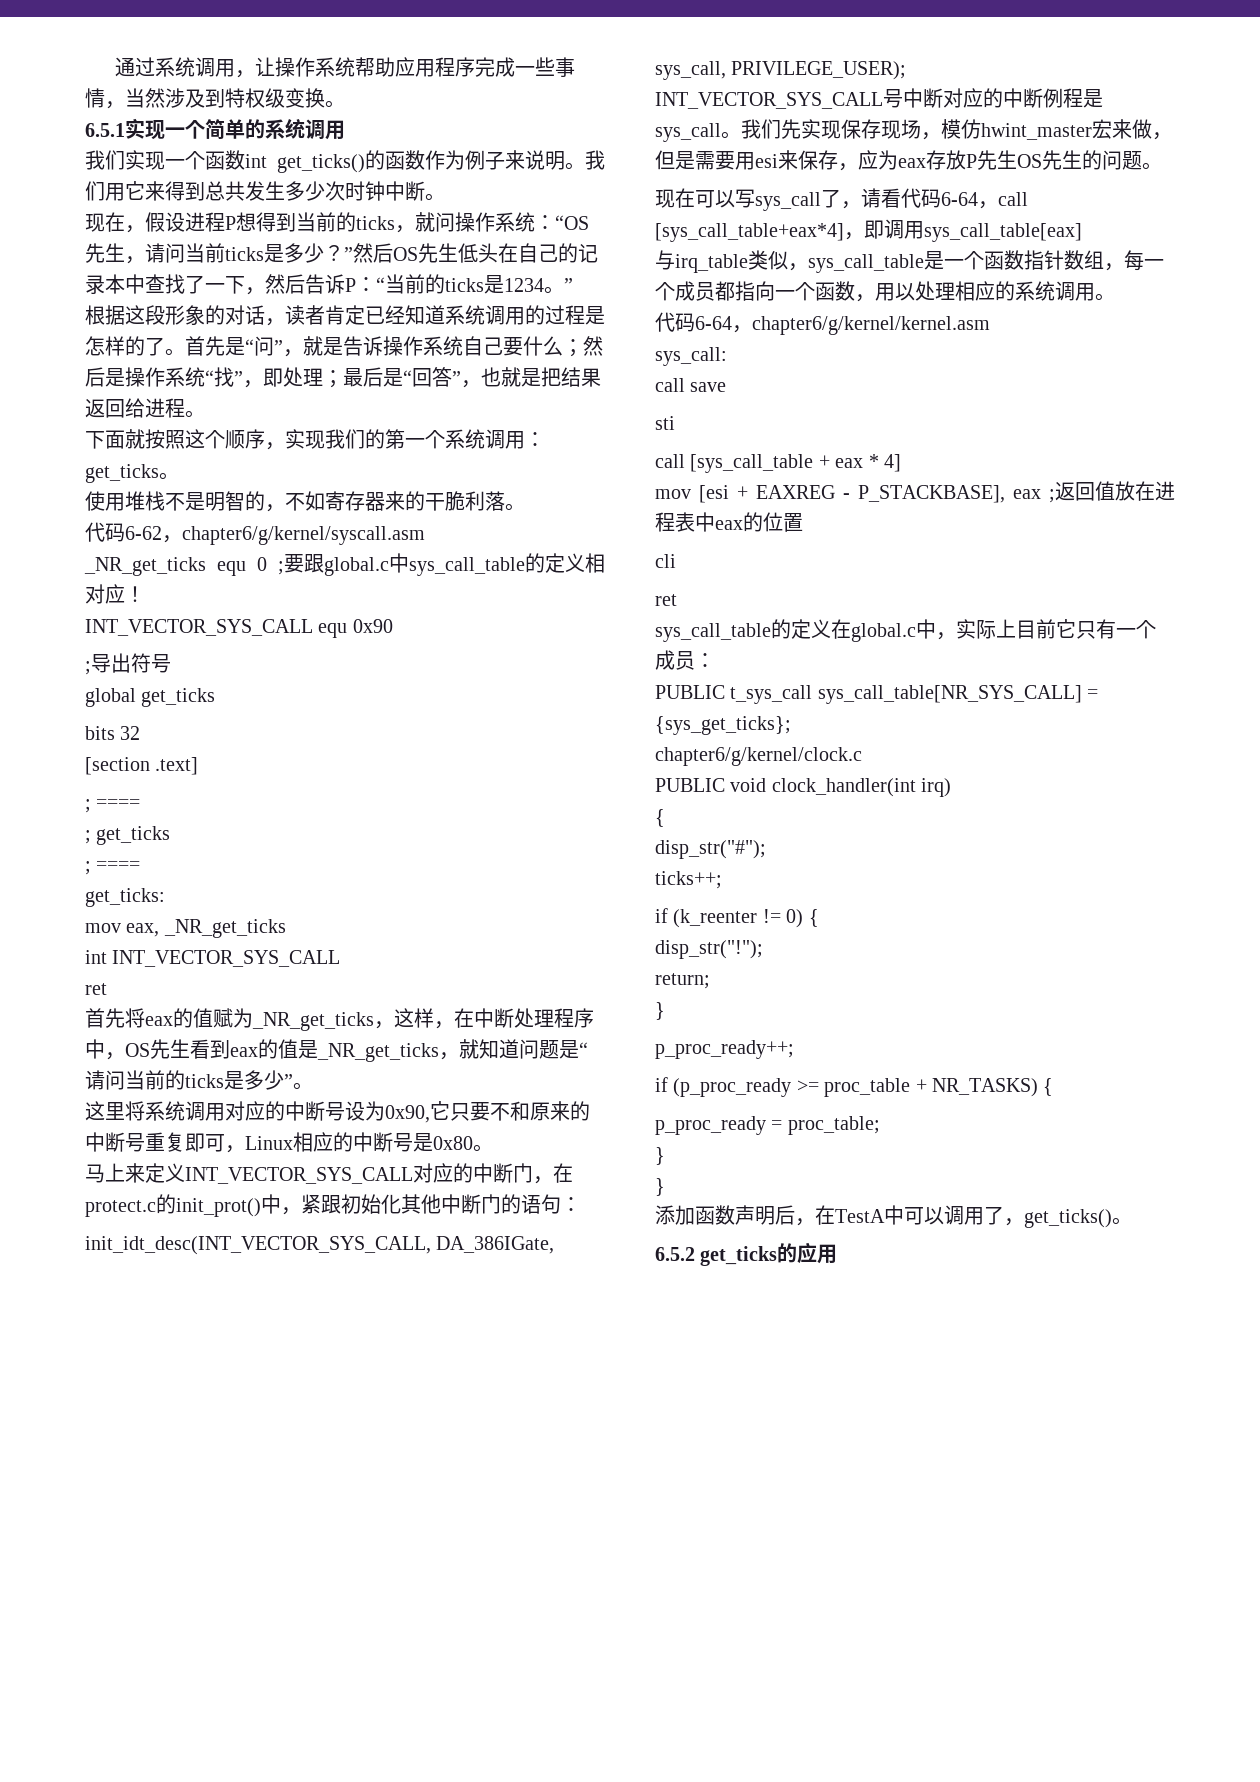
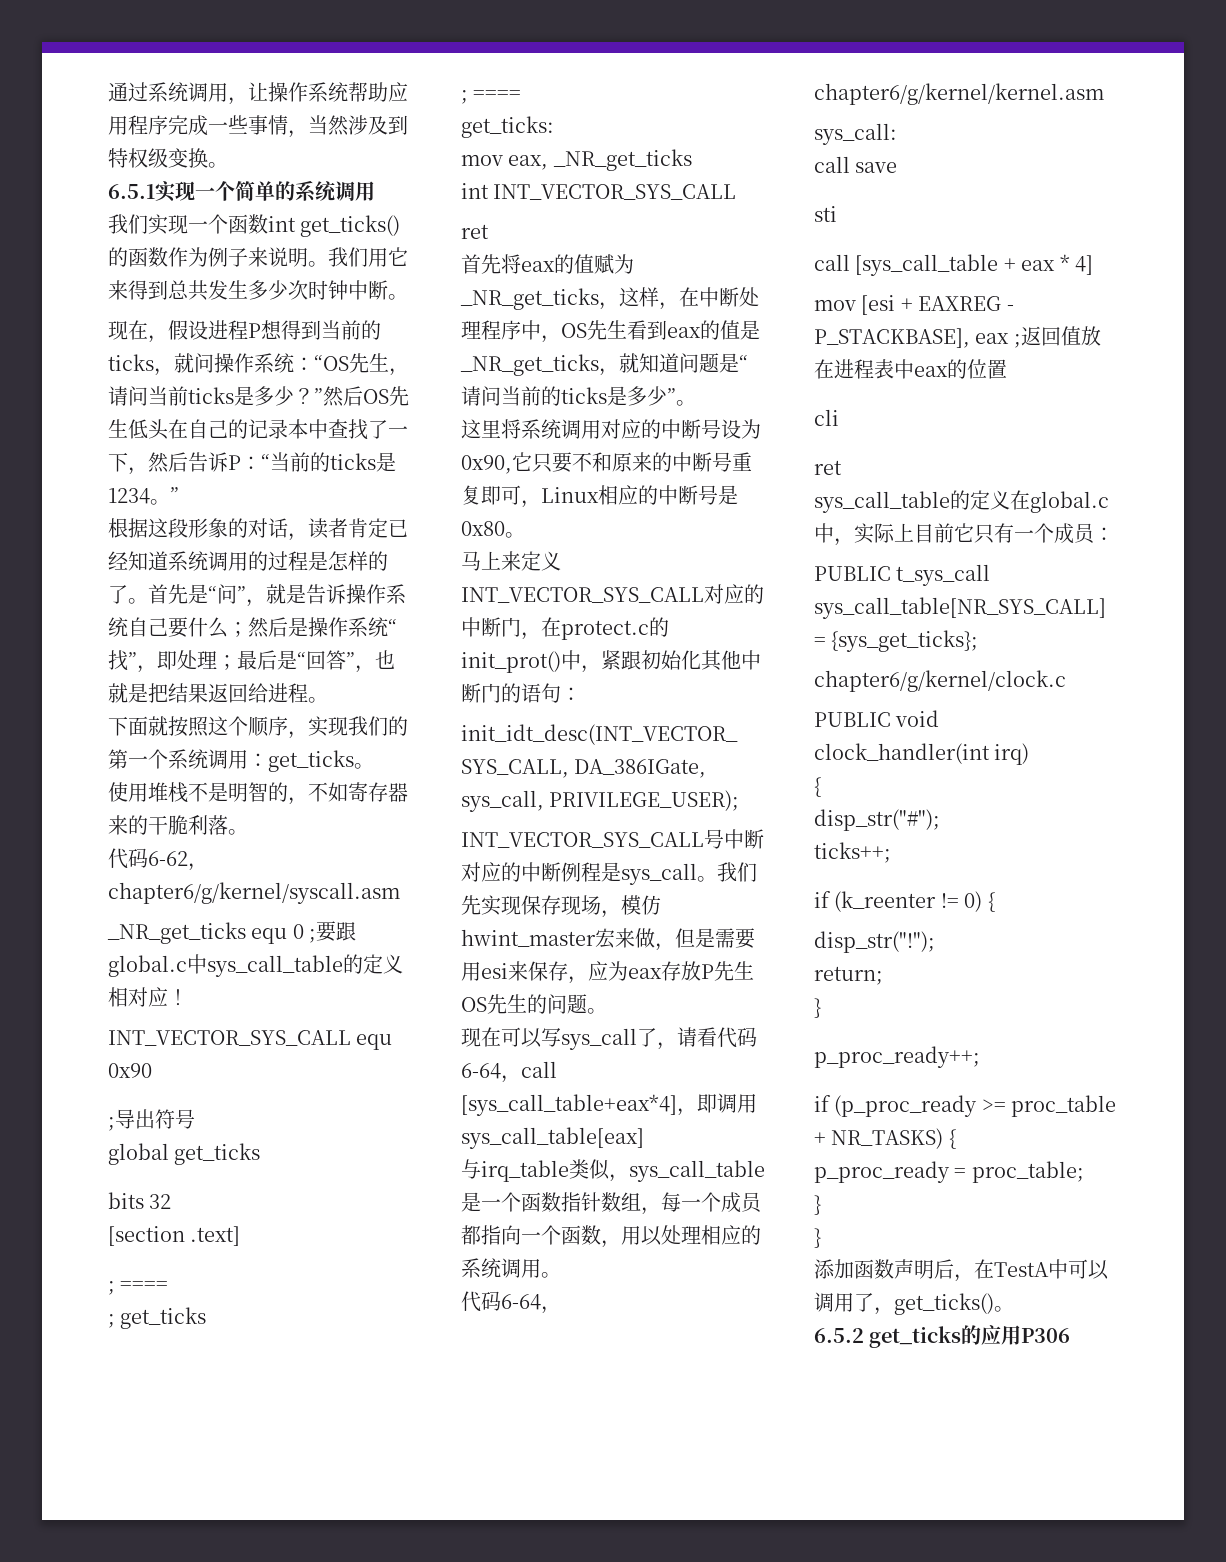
- 6.5.2 get_ticks的应用
+ 6.5.2 get_ticks的应用P306

